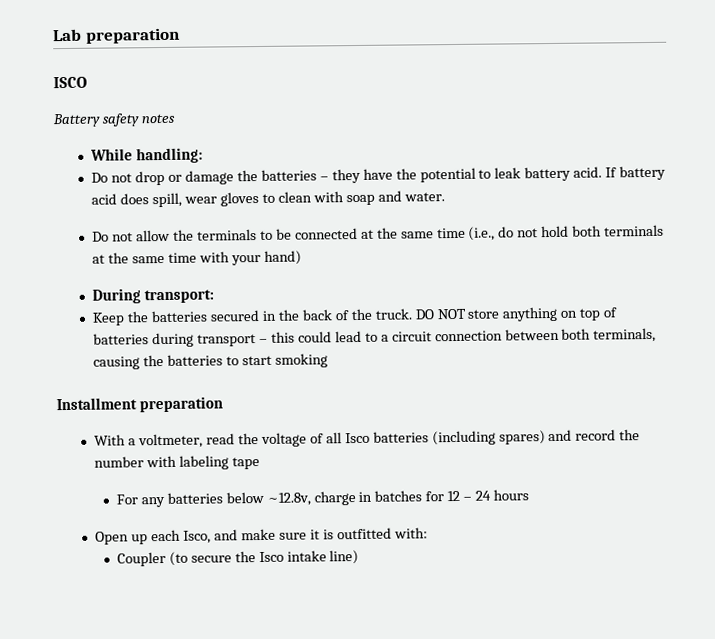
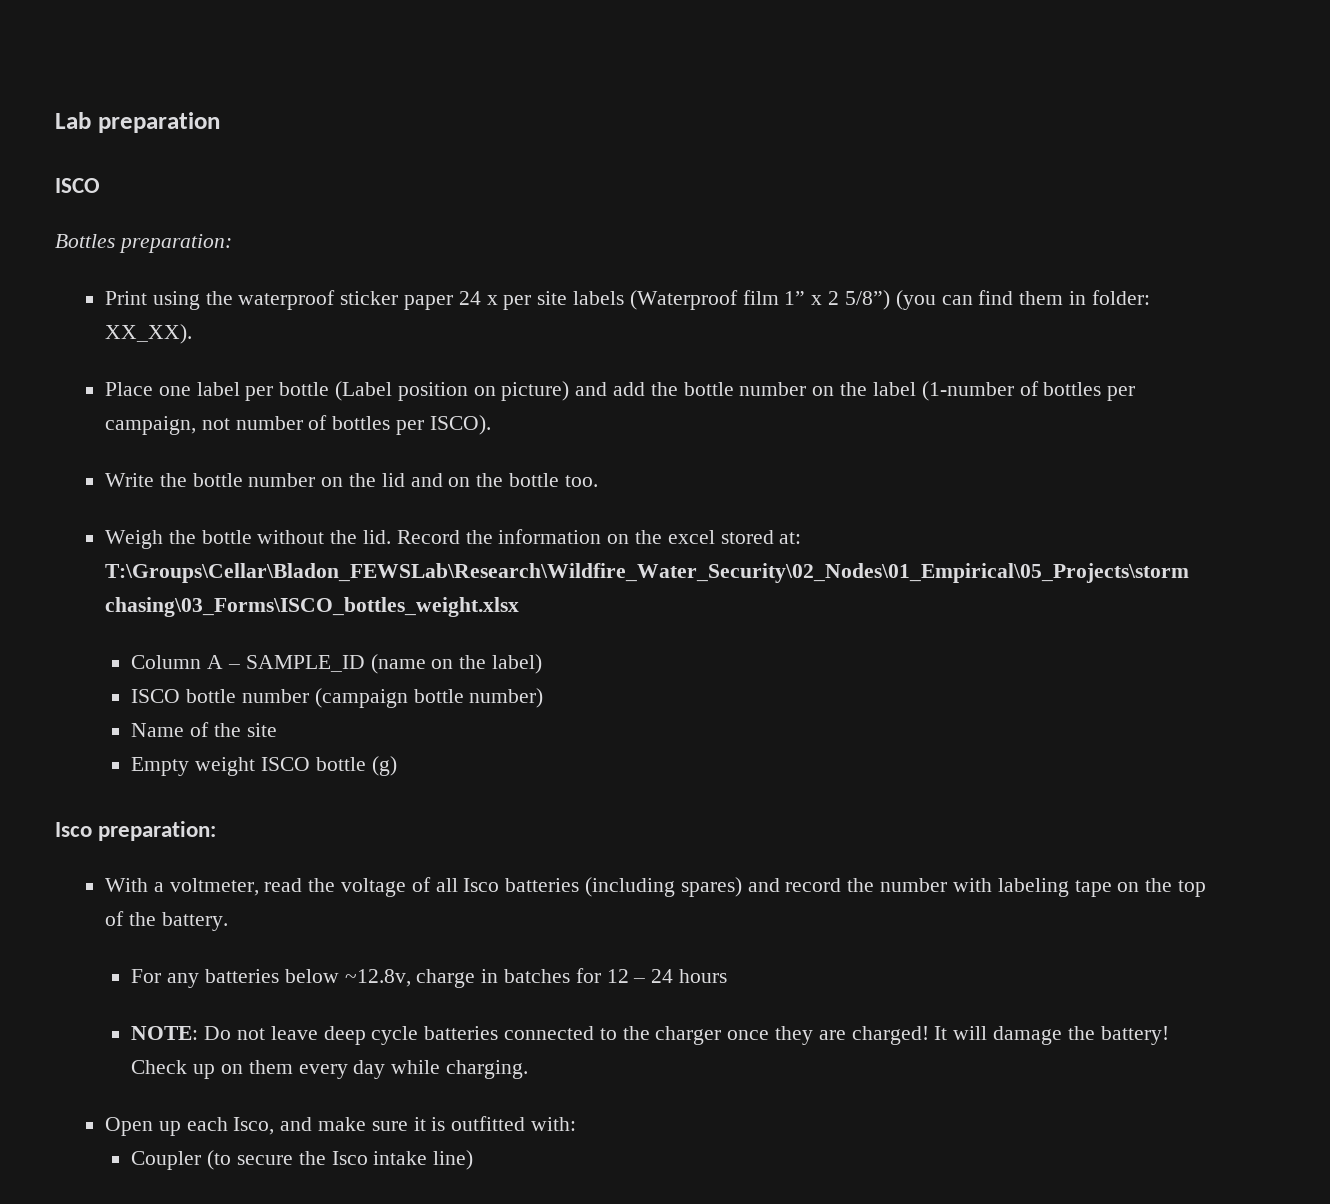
- Battery safety notes
- While handling:
- Do not drop or damage the batteries – they have the potential to leak battery acid. If battery acid does spill, wear gloves to clean with soap and water.
- Do not allow the terminals to be connected at the same time (i.e., do not hold both terminals at the same time with your hand)
- During transport:
- Keep the batteries secured in the back of the truck. DO NOT store anything on top of batteries during transport – this could lead to a circuit connection between both terminals, causing the batteries to start smoking
- Installment preparation
+ Bottles preparation:
+ Print using the waterproof sticker paper 24 x per site labels (Waterproof film 1” x 2 5/8”) (you can find them in folder: XX_XX).
+ Place one label per bottle (Label position on picture) and add the bottle number on the label (1-number of bottles per campaign, not number of bottles per ISCO).
+ Write the bottle number on the lid and on the bottle too.
+ Weigh the bottle without the lid. Record the information on the excel stored at: T:\Groups\Cellar\Bladon_FEWSLab\Research\Wildfire_Water_Security\02_Nodes\01_Empirical\05_Projects\storm chasing\03_Forms\ISCO_bottles_weight.xlsx
+ Column A – SAMPLE_ID (name on the label)
+ ISCO bottle number (campaign bottle number)
+ Name of the site
+ Empty weight ISCO bottle (g)
+ Isco preparation:
- With a voltmeter, read the voltage of all Isco batteries (including spares) and record the number with labeling tape
+ With a voltmeter, read the voltage of all Isco batteries (including spares) and record the number with labeling tape on the top of the battery.
+ NOTE: Do not leave deep cycle batteries connected to the charger once they are charged! It will damage the battery! Check up on them every day while charging.

